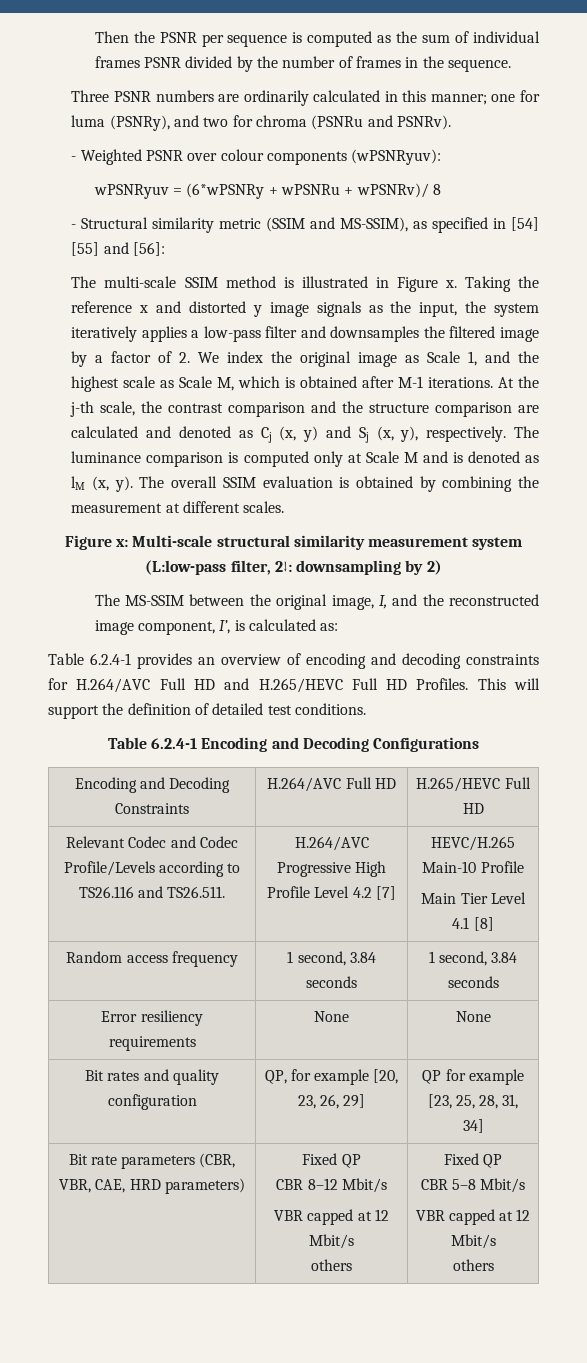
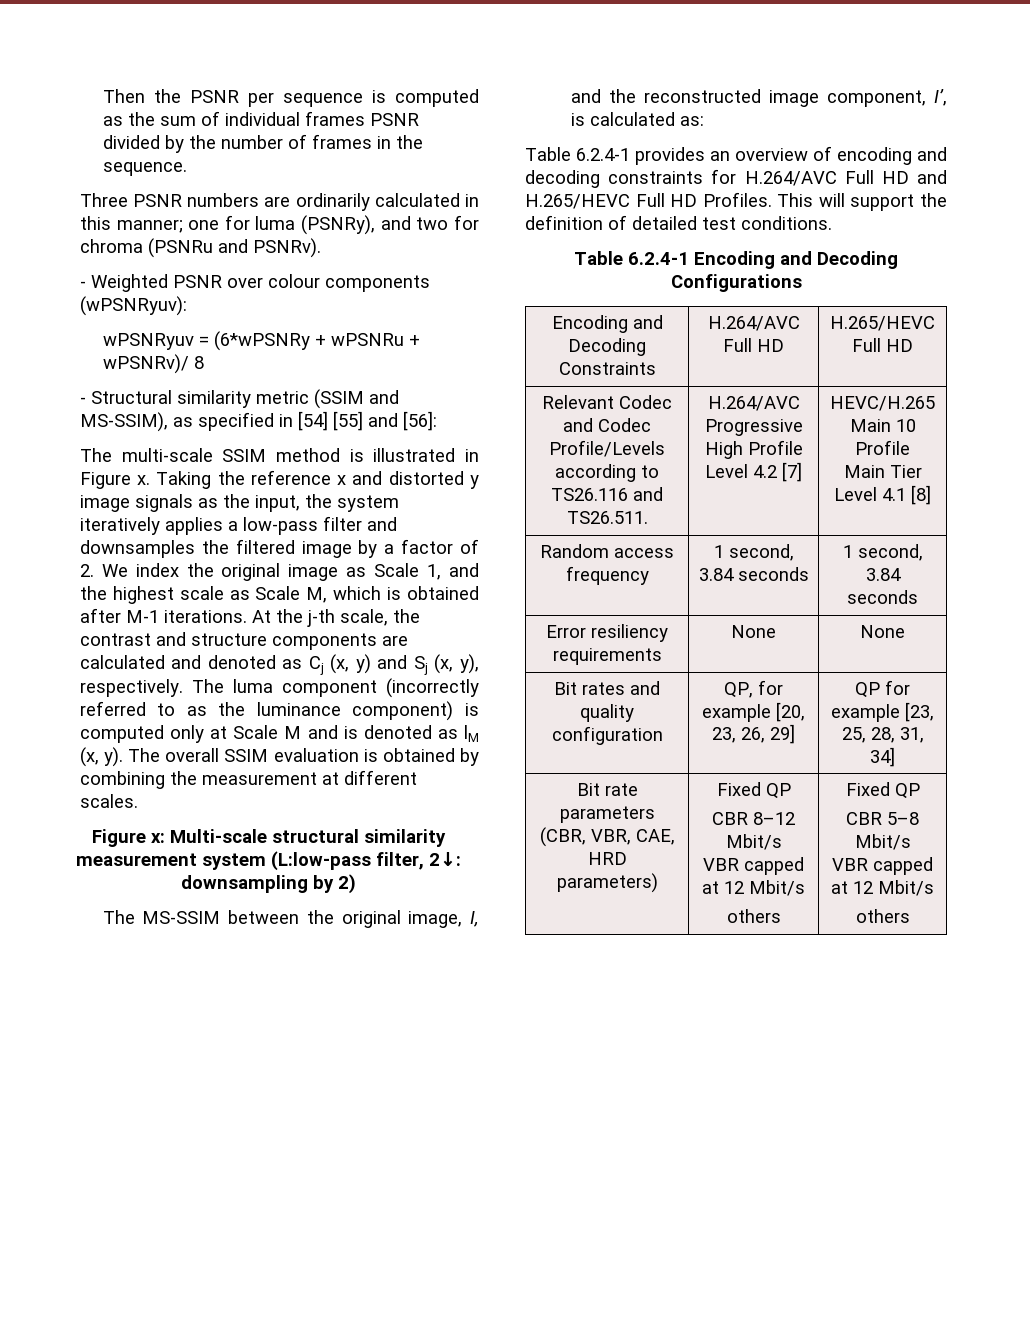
- At the j-th scale, the contrast comparison and the structure comparison are calculated and denoted as Cj (x, y) and Sj (x, y), respectively.
+ At the j-th scale, the contrast and structure components are calculated and denoted as Cj (x, y) and Sj (x, y), respectively.
- The luminance comparison is computed only at Scale M and is denoted as lM (x, y).
+ The luma component (incorrectly referred to as the luminance component) is computed only at Scale M and is denoted as lM (x, y).
- Relevant Codec and Codec Profile/Levels according to TS26.116 and TS26.511. | H.264/AVC Progressive High Profile Level 4.2 [7] | HEVC/H.265 Main-10 Profile
+ Relevant Codec and Codec Profile/Levels according to TS26.116 and TS26.511. | H.264/AVC Progressive High Profile Level 4.2 [7] | HEVC/H.265 Main 10 Profile

